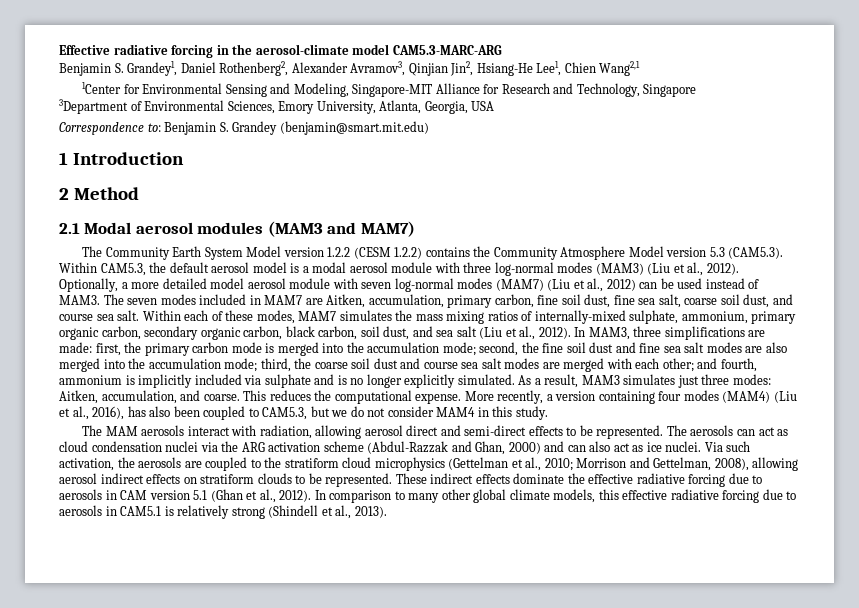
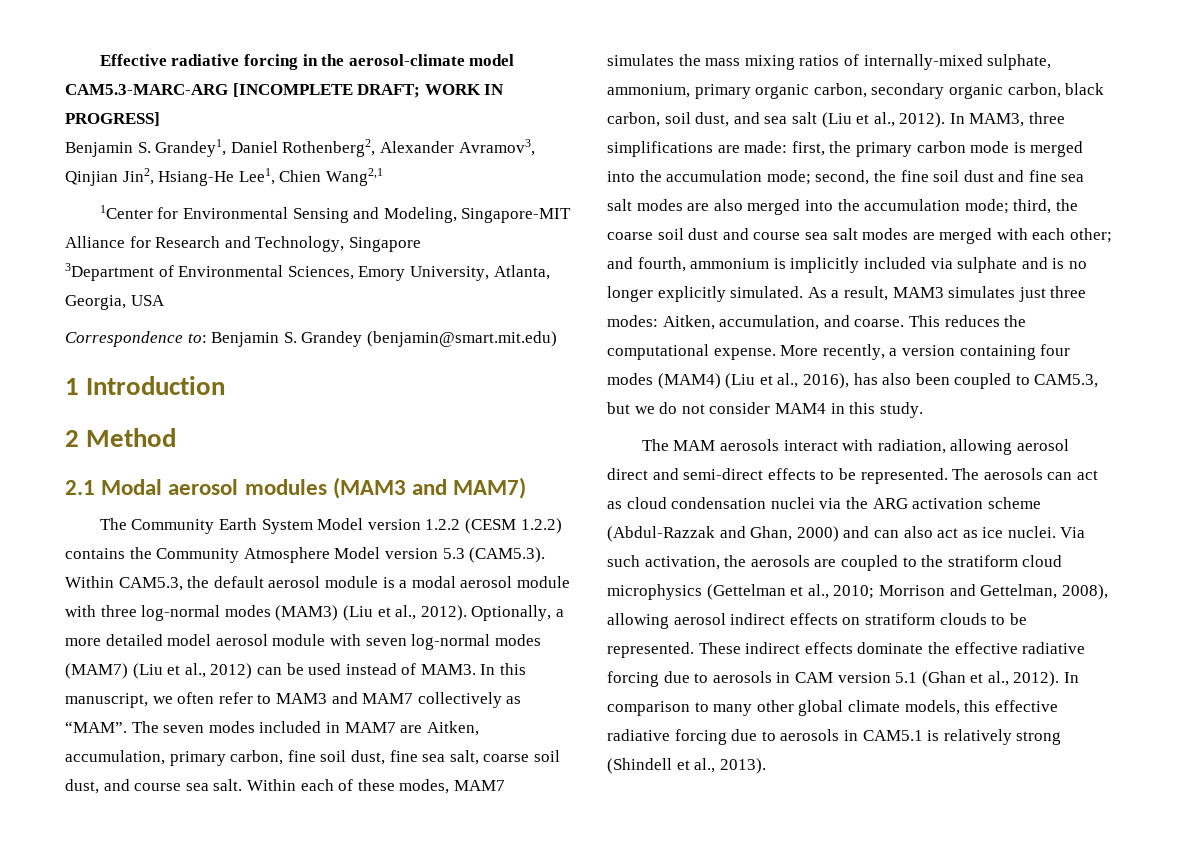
- Effective radiative forcing in the aerosol-climate model CAM5.3-MARC-ARG
+ Effective radiative forcing in the aerosol-climate model CAM5.3-MARC-ARG [INCOMPLETE DRAFT; WORK IN PROGRESS]
- The Community Earth System Model version 1.2.2 (CESM 1.2.2) contains the Community Atmosphere Model version 5.3 (CAM5.3). Within CAM5.3, the default aerosol model is a modal aerosol module with three log-normal modes (MAM3) (Liu et al., 2012).
+ The Community Earth System Model version 1.2.2 (CESM 1.2.2) contains the Community Atmosphere Model version 5.3 (CAM5.3). Within CAM5.3, the default aerosol module is a modal aerosol module with three log-normal modes (MAM3) (Liu et al., 2012).
+ In this manuscript, we often refer to MAM3 and MAM7 collectively as “MAM”.

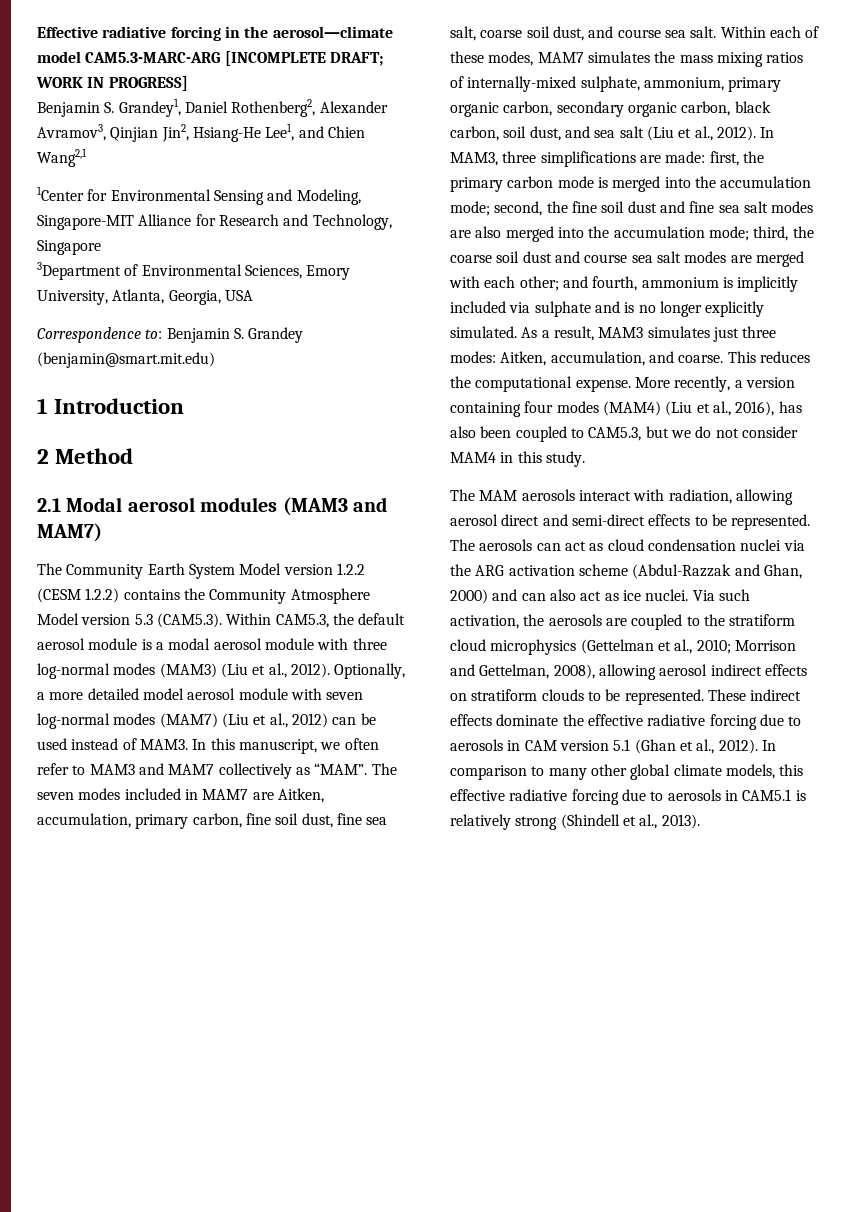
- Effective radiative forcing in the aerosol-climate model CAM5.3-MARC-ARG [INCOMPLETE DRAFT; WORK IN PROGRESS]
+ Effective radiative forcing in the aerosol—climate model CAM5.3-MARC-ARG [INCOMPLETE DRAFT; WORK IN PROGRESS]
- Benjamin S. Grandey1, Daniel Rothenberg2, Alexander Avramov3, Qinjian Jin2, Hsiang-He Lee1, Chien Wang2,1
+ Benjamin S. Grandey1, Daniel Rothenberg2, Alexander Avramov3, Qinjian Jin2, Hsiang-He Lee1, and Chien Wang2,1

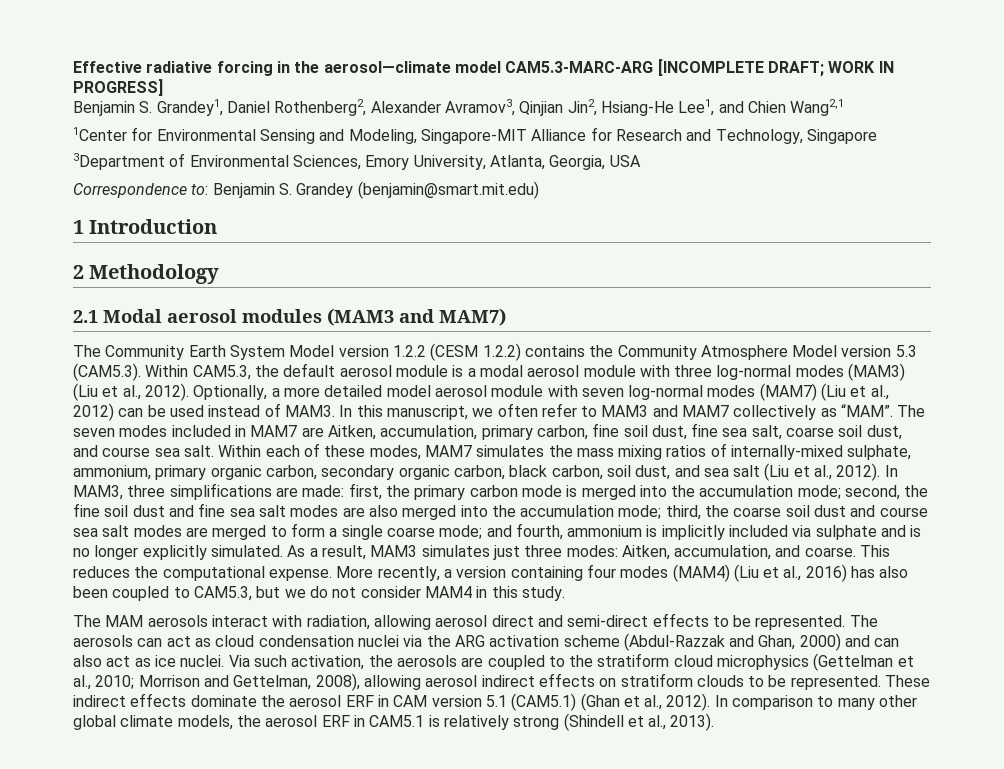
- 2 Method
+ 2 Methodology
- In MAM3, three simplifications are made: first, the primary carbon mode is merged into the accumulation mode; second, the fine soil dust and fine sea salt modes are also merged into the accumulation mode; third, the coarse soil dust and course sea salt modes are merged with each other; and fourth, ammonium is implicitly included via sulphate and is no longer explicitly simulated.
+ In MAM3, three simplifications are made: first, the primary carbon mode is merged into the accumulation mode; second, the fine soil dust and fine sea salt modes are also merged into the accumulation mode; third, the coarse soil dust and course sea salt modes are merged to form a single coarse mode; and fourth, ammonium is implicitly included via sulphate and is no longer explicitly simulated.
- More recently, a version containing four modes (MAM4) (Liu et al., 2016), has also been coupled to CAM5.3, but we do not consider MAM4 in this study.
+ More recently, a version containing four modes (MAM4) (Liu et al., 2016) has also been coupled to CAM5.3, but we do not consider MAM4 in this study.
- These indirect effects dominate the effective radiative forcing due to aerosols in CAM version 5.1 (Ghan et al., 2012).
+ These indirect effects dominate the aerosol ERF in CAM version 5.1 (CAM5.1) (Ghan et al., 2012).
- In comparison to many other global climate models, this effective radiative forcing due to aerosols in CAM5.1 is relatively strong (Shindell et al., 2013).
+ In comparison to many other global climate models, the aerosol ERF in CAM5.1 is relatively strong (Shindell et al., 2013).

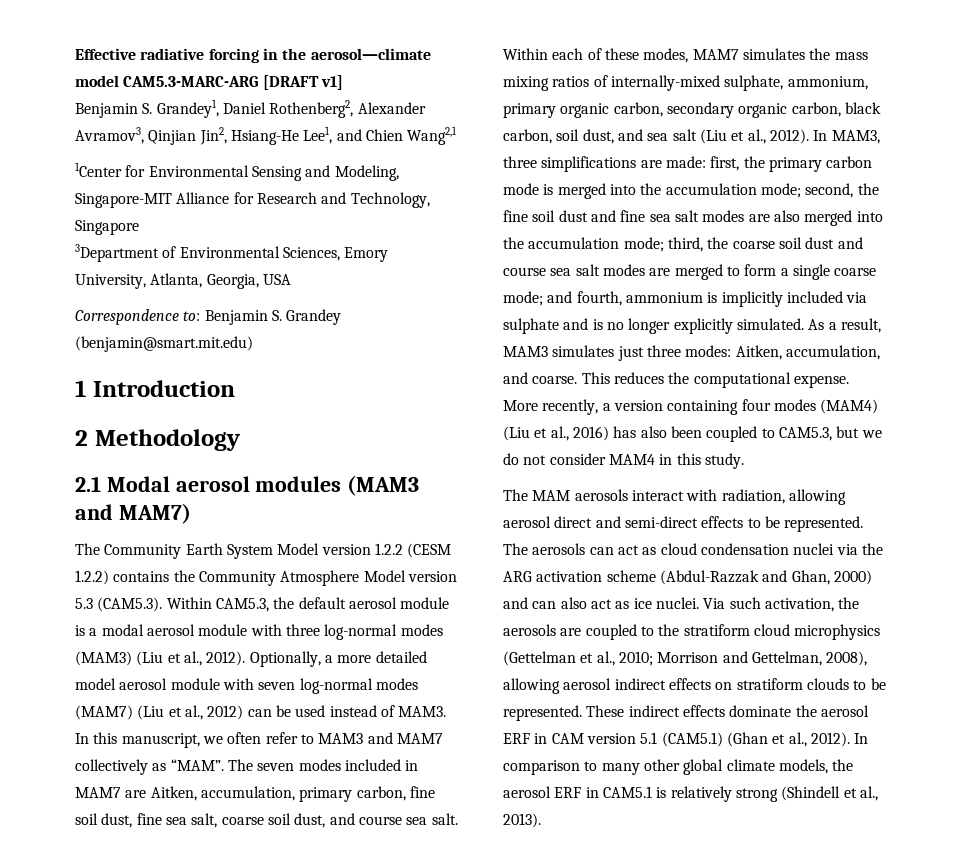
- Effective radiative forcing in the aerosol—climate model CAM5.3-MARC-ARG [INCOMPLETE DRAFT; WORK IN PROGRESS]
+ Effective radiative forcing in the aerosol—climate model CAM5.3-MARC-ARG [DRAFT v1]

